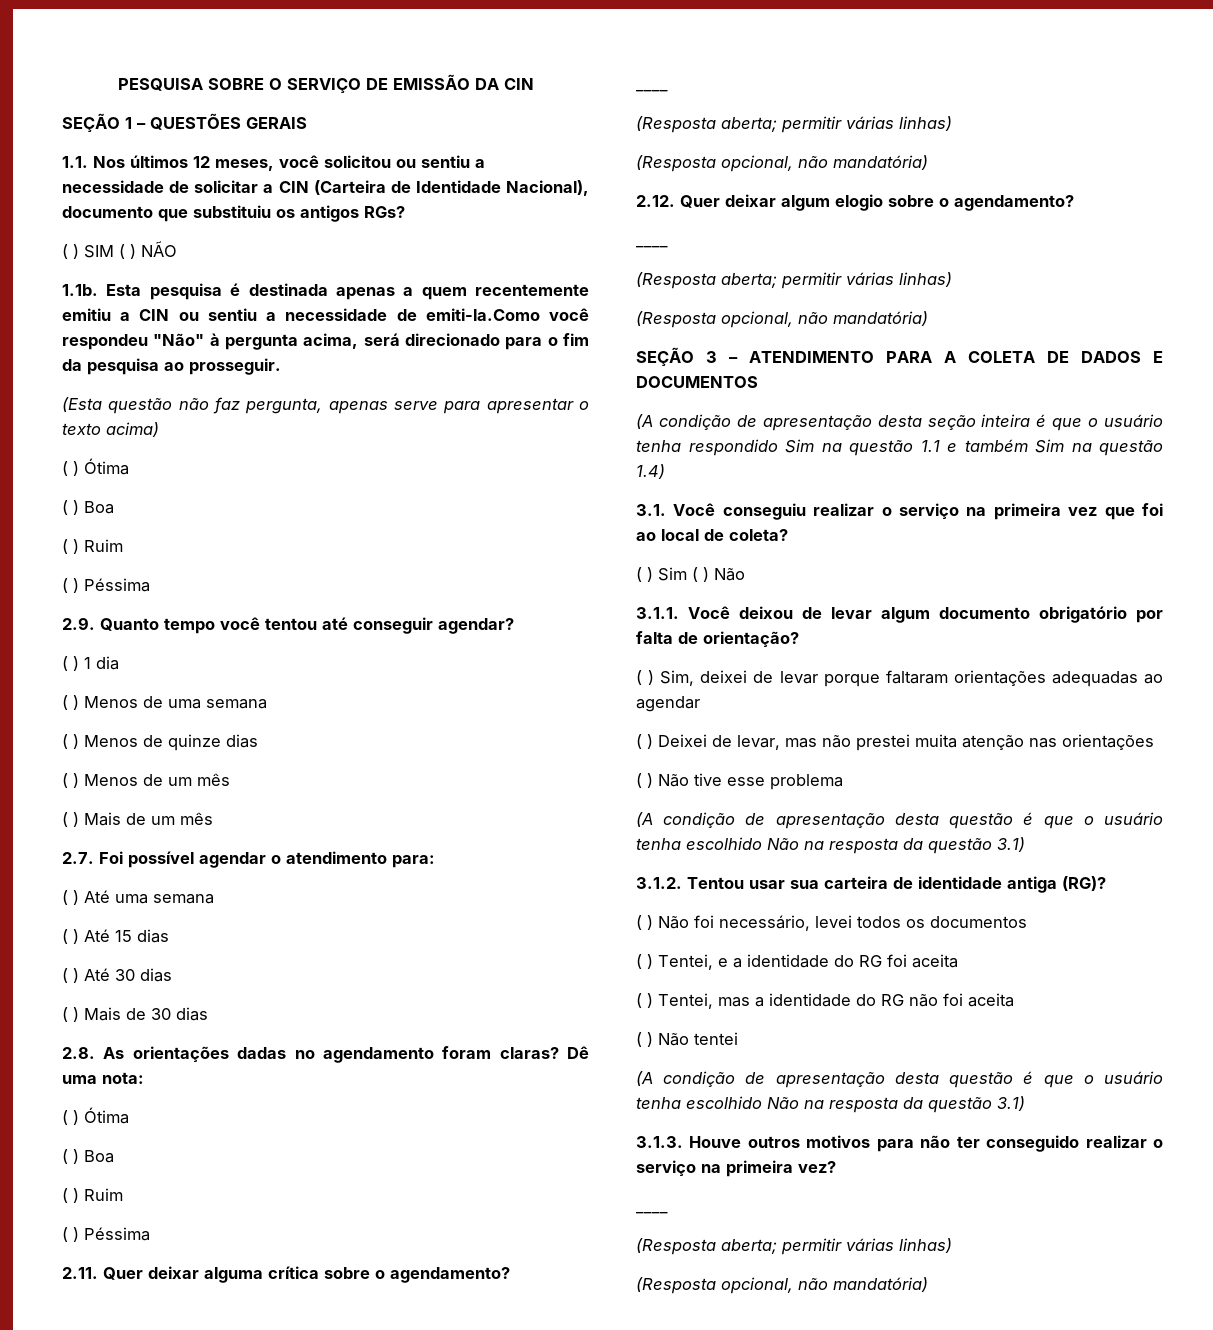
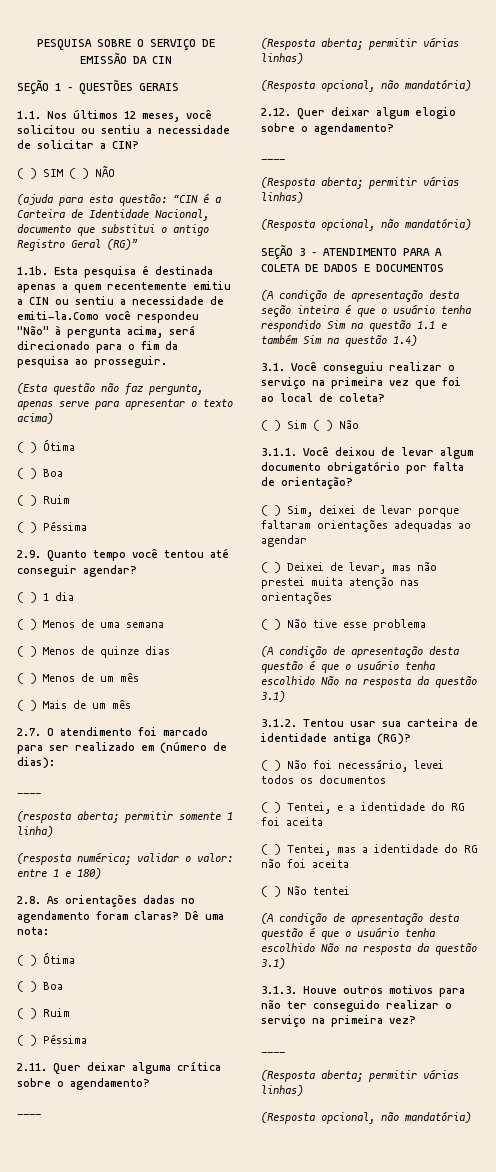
- 1.1. Nos últimos 12 meses, você solicitou ou sentiu a necessidade de solicitar a CIN (Carteira de Identidade Nacional), documento que substituiu os antigos RGs?
+ 1.1. Nos últimos 12 meses, você solicitou ou sentiu a necessidade de solicitar a CIN?
+ (ajuda para esta questão: “CIN é a Carteira de Identidade Nacional, documento que substitui o antigo Registro Geral (RG)”
- 2.7. Foi possível agendar o atendimento para:
- ( ) Até uma semana
- ( ) Até 15 dias
- ( ) Até 30 dias
- ( ) Mais de 30 dias
+ 2.7. O atendimento foi marcado para ser realizado em (número de dias):
+ ____
+ (resposta aberta; permitir somente 1 linha)
+ (resposta numérica; validar o valor: entre 1 e 180)

